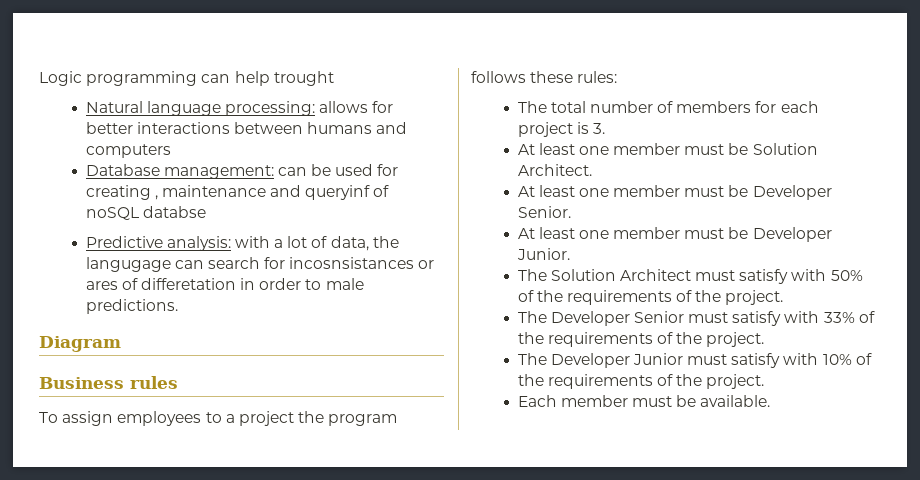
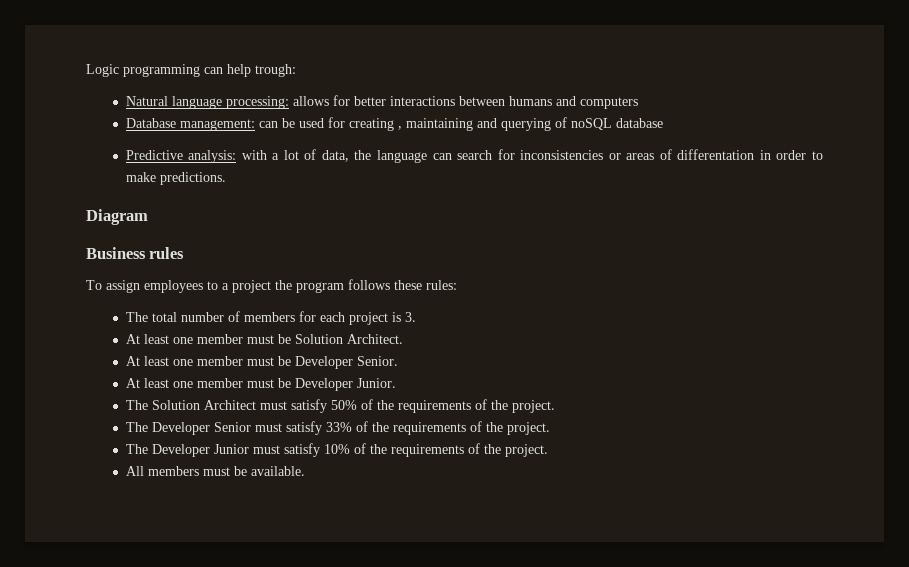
- Logic programming can help trought
+ Logic programming can help trough:
- Database management: can be used for creating , maintenance and queryinf of noSQL databse
+ Database management: can be used for creating , maintaining and querying of noSQL database
- Predictive analysis: with a lot of data, the langugage can search for incosnsistances or ares of differetation in order to male predictions.
+ Predictive analysis: with a lot of data, the language can search for inconsistencies or areas of differentation in order to make predictions.
- The Solution Architect must satisfy with 50% of the requirements of the project.
+ The Solution Architect must satisfy 50% of the requirements of the project.
- The Developer Senior must satisfy with 33% of the requirements of the project.
+ The Developer Senior must satisfy 33% of the requirements of the project.
- The Developer Junior must satisfy with 10% of the requirements of the project.
+ The Developer Junior must satisfy 10% of the requirements of the project.
- Each member must be available.
+ All members must be available.

